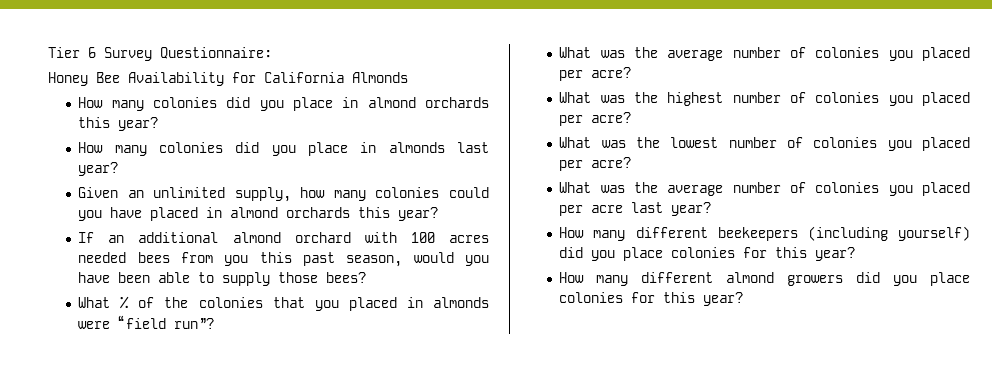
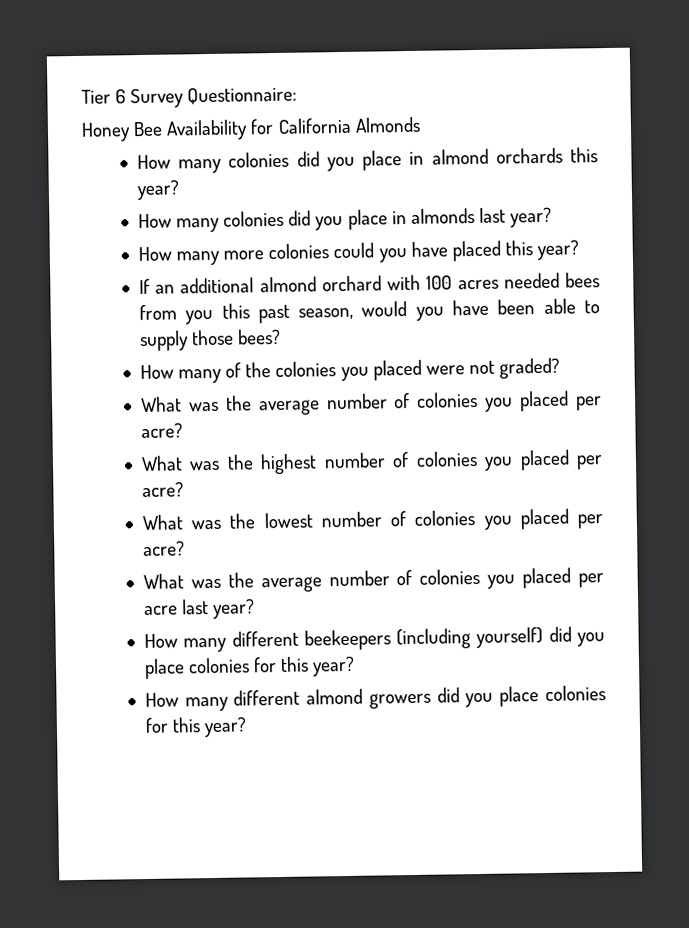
- Given an unlimited supply, how many colonies could you have placed in almond orchards this year?
+ How many more colonies could you have placed this year?
- What % of the colonies that you placed in almonds were “field run”?
+ How many of the colonies you placed were not graded?

